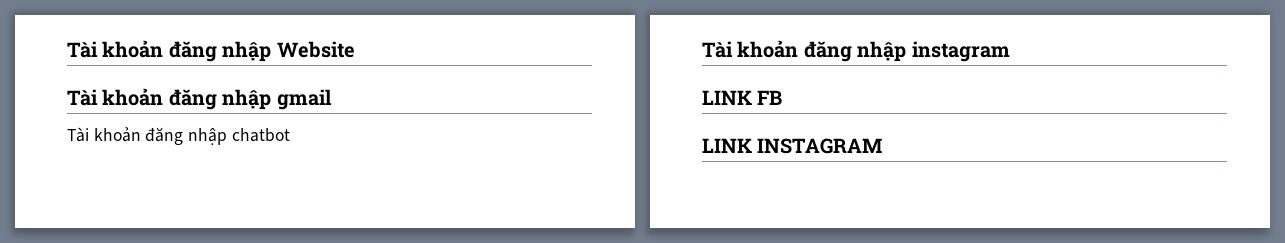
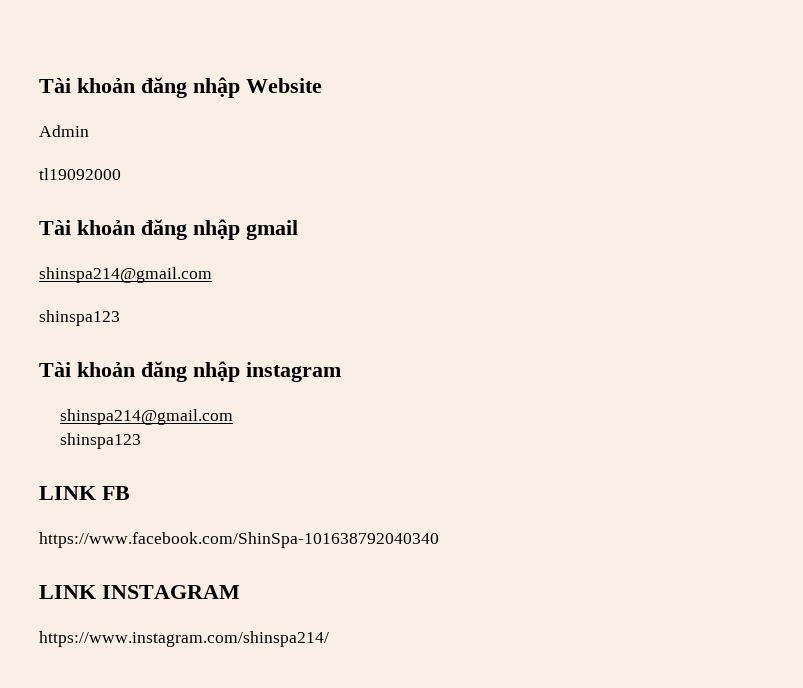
+ Admin
+ tl19092000
  Tài khoản đăng nhập gmail
- Tài khoản đăng nhập chatbot
+ shinspa214@gmail.com
+ shinspa123
  Tài khoản đăng nhập instagram
+ shinspa214@gmail.com
+ shinspa123
+ https://www.facebook.com/ShinSpa-101638792040340
+ https://www.instagram.com/shinspa214/

